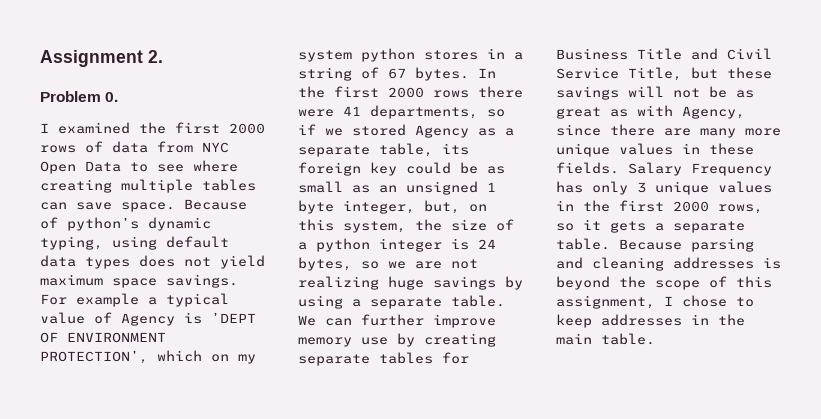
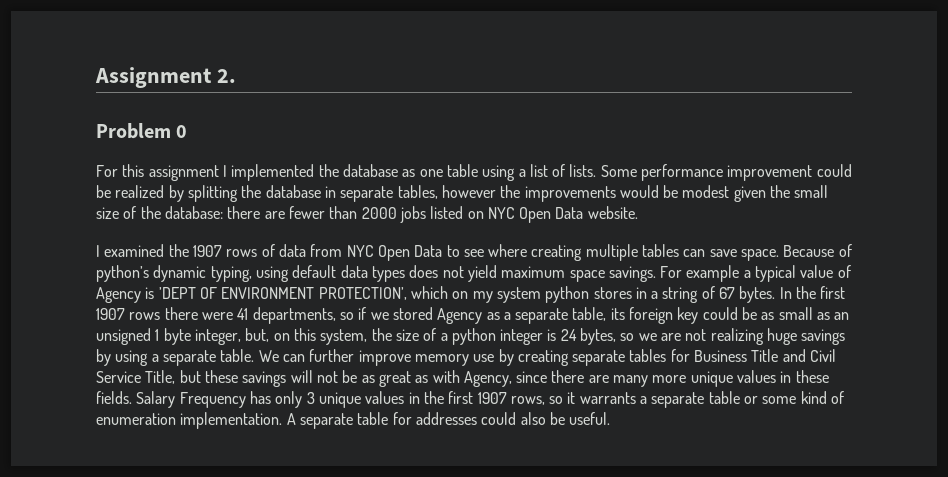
- Problem 0.
+ Problem 0
+ For this assignment I implemented the database as one table using a list of lists. Some performance improvement could be realized by splitting the database in separate tables, however the improvements would be modest given the small size of the database: there are fewer than 2000 jobs listed on NYC Open Data website.
- I examined the first 2000 rows of data from NYC Open Data to see where creating multiple tables can save space.
+ I examined the 1907 rows of data from NYC Open Data to see where creating multiple tables can save space.
- In the first 2000 rows there were 41 departments, so if we stored Agency as a separate table, its foreign key could be as small as an unsigned 1 byte integer, but, on this system, the size of a python integer is 24 bytes, so we are not realizing huge savings by using a separate table.
+ In the first 1907 rows there were 41 departments, so if we stored Agency as a separate table, its foreign key could be as small as an unsigned 1 byte integer, but, on this system, the size of a python integer is 24 bytes, so we are not realizing huge savings by using a separate table.
- Salary Frequency has only 3 unique values in the first 2000 rows, so it gets a separate table. Because parsing and cleaning addresses is beyond the scope of this assignment, I chose to keep addresses in the main table.
+ Salary Frequency has only 3 unique values in the first 1907 rows, so it warrants a separate table or some kind of enumeration implementation. A separate table for addresses could also be useful.

